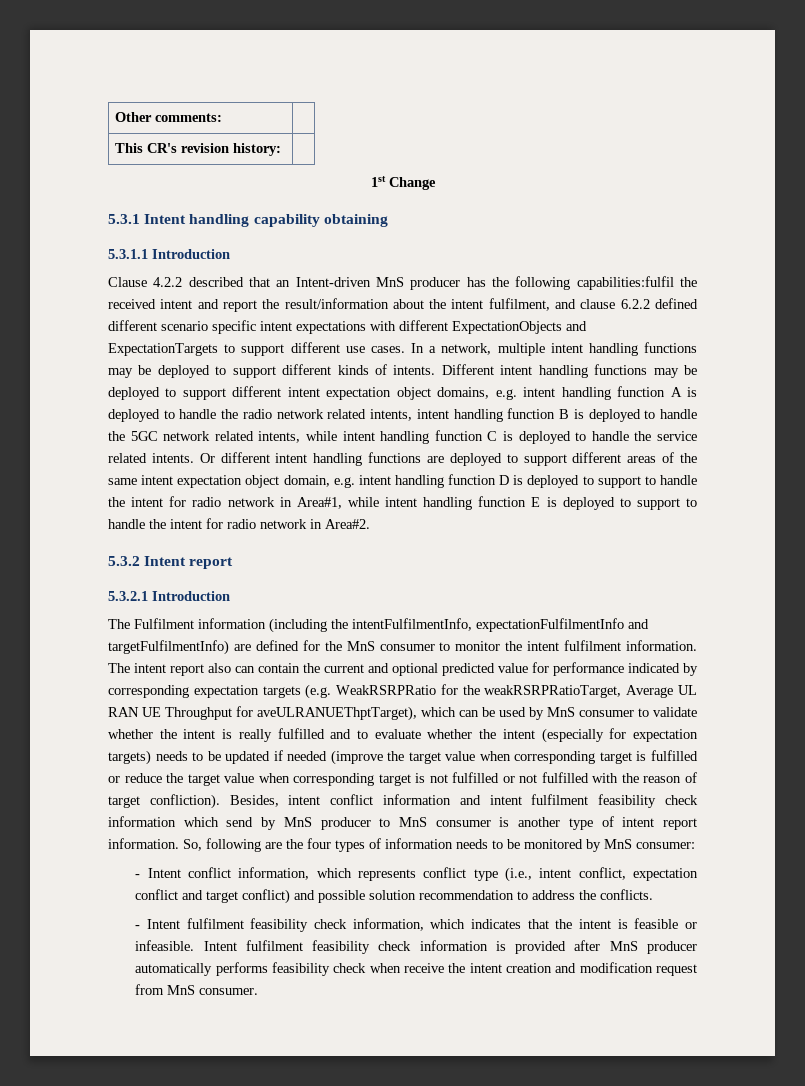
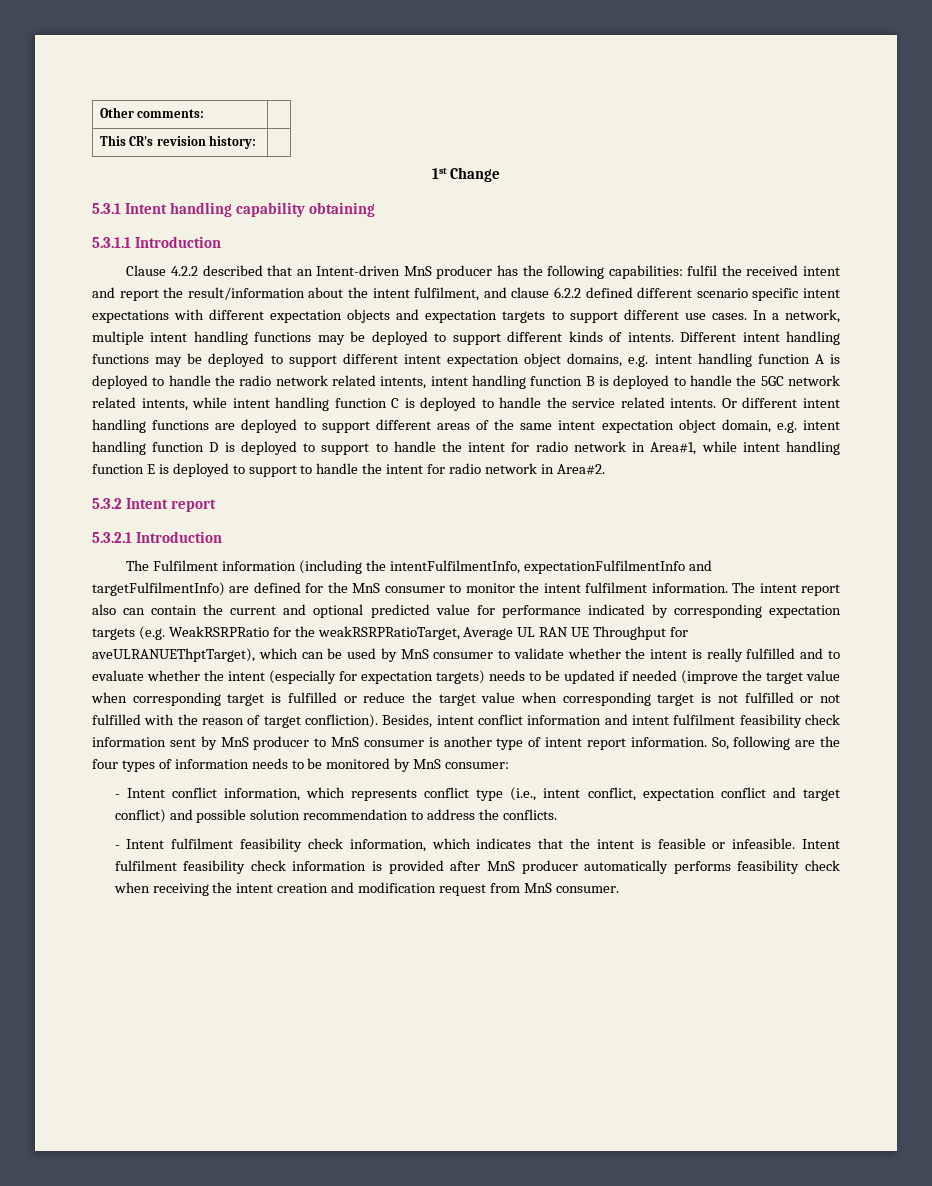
- Clause 4.2.2 described that an Intent-driven MnS producer has the following capabilities:fulfil the received intent and report the result/information about the intent fulfilment, and clause 6.2.2 defined different scenario specific intent expectations with different ExpectationObjects and ExpectationTargets to support different use cases.
+ Clause 4.2.2 described that an Intent-driven MnS producer has the following capabilities: fulfil the received intent and report the result/information about the intent fulfilment, and clause 6.2.2 defined different scenario specific intent expectations with different expectation objects and expectation targets to support different use cases.
- Besides, intent conflict information and intent fulfilment feasibility check information which send by MnS producer to MnS consumer is another type of intent report information.
+ Besides, intent conflict information and intent fulfilment feasibility check information sent by MnS producer to MnS consumer is another type of intent report information.
- Intent fulfilment feasibility check information is provided after MnS producer automatically performs feasibility check when receive the intent creation and modification request from MnS consumer.
+ Intent fulfilment feasibility check information is provided after MnS producer automatically performs feasibility check when receiving the intent creation and modification request from MnS consumer.

